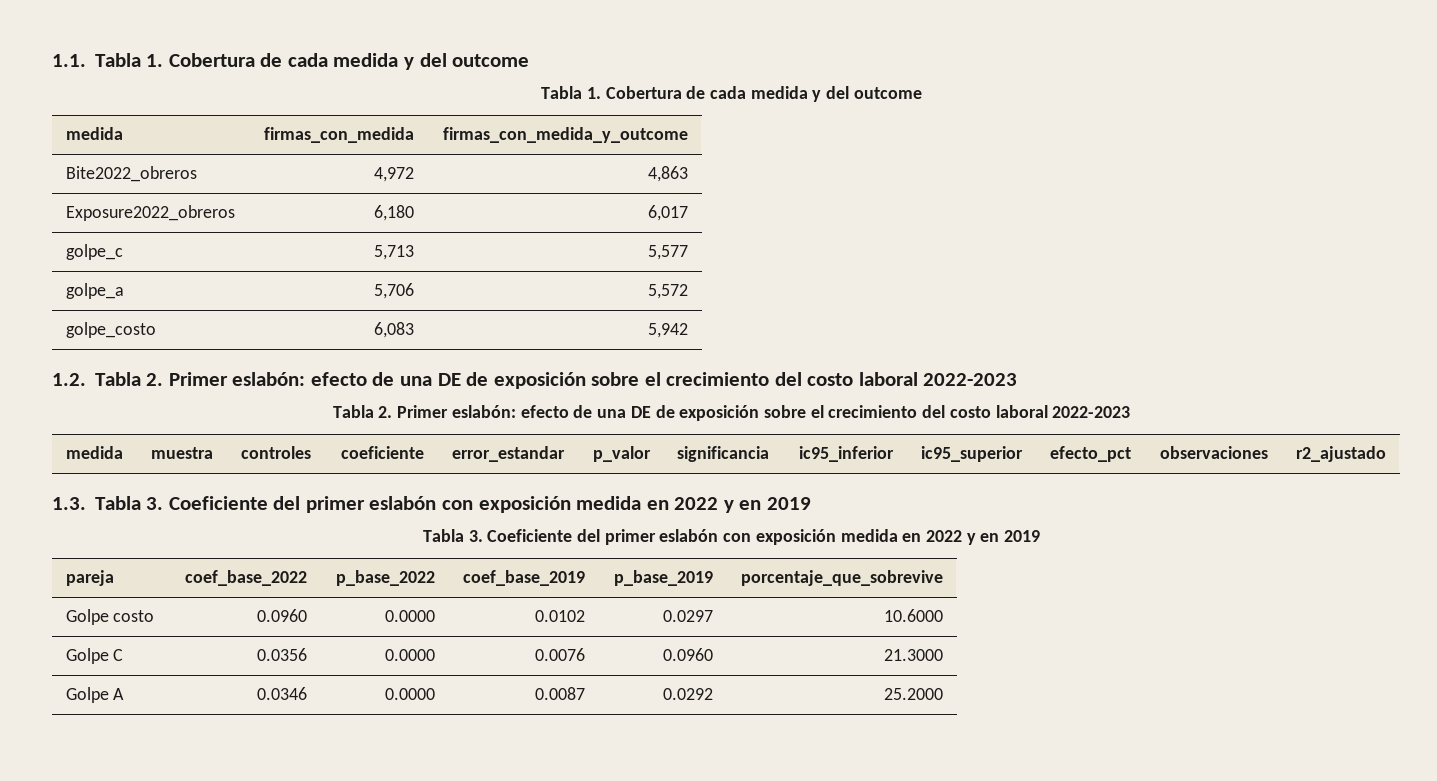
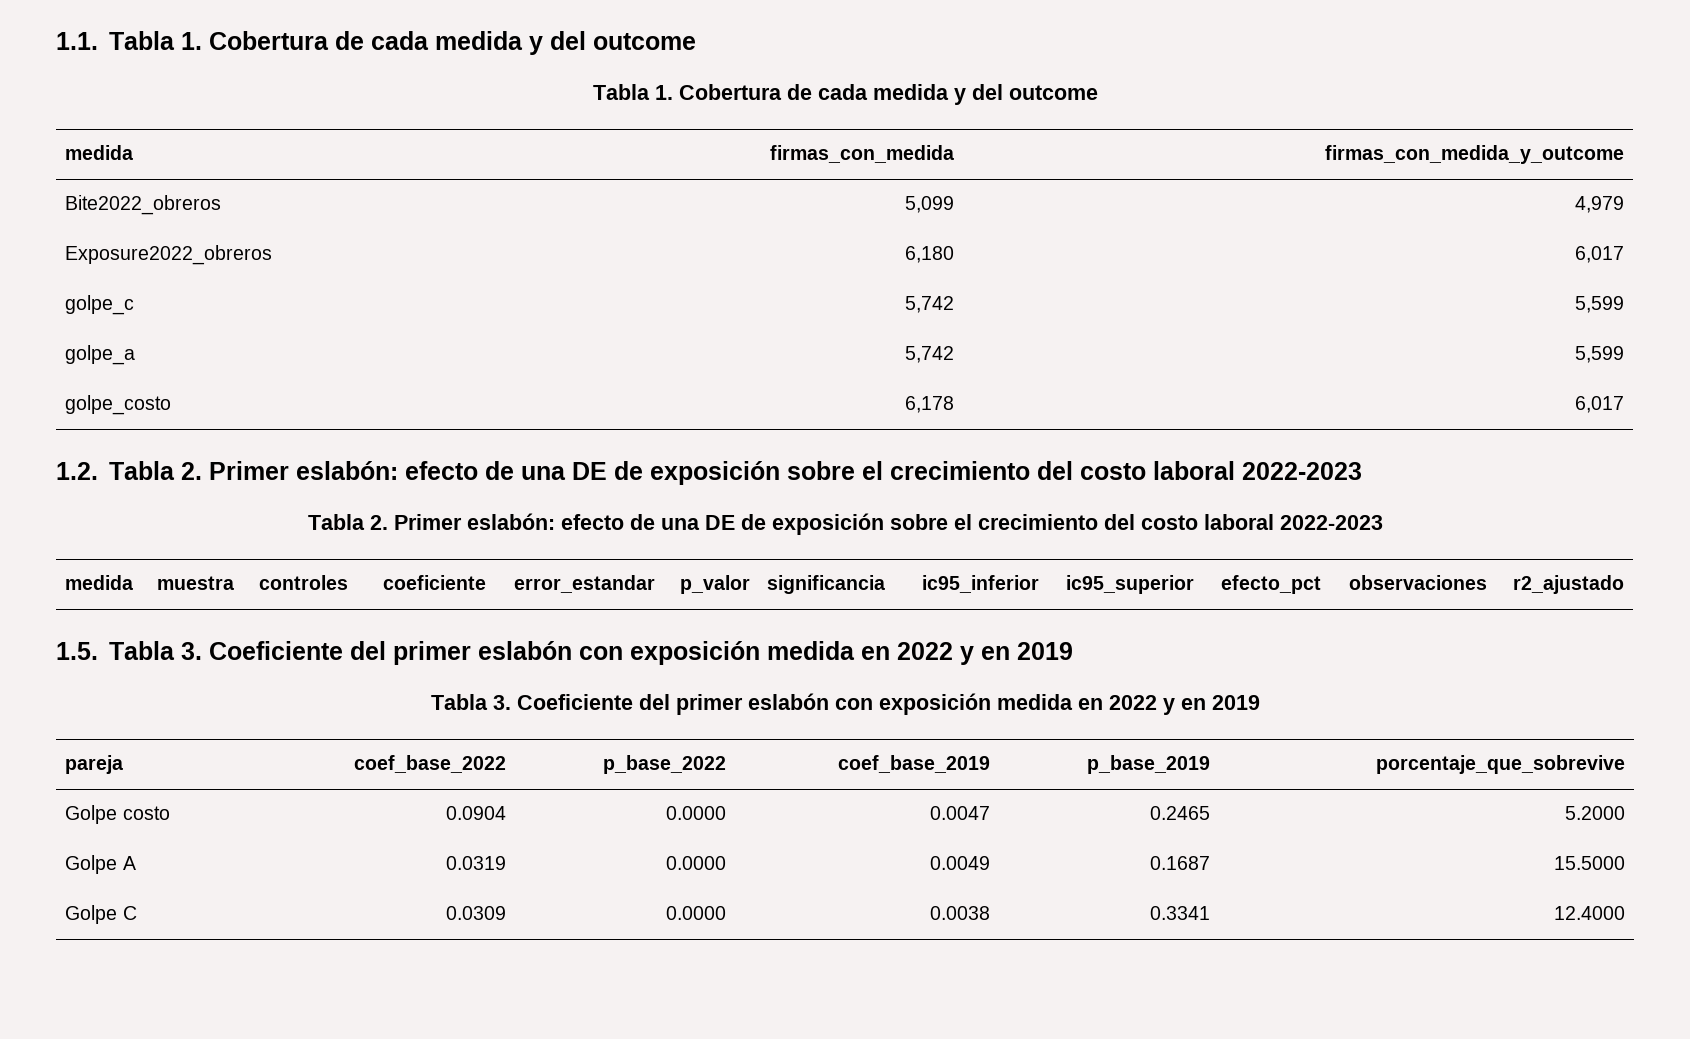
- Bite2022_obreros | 4,972 | 4,863
+ Bite2022_obreros | 5,099 | 4,979
- golpe_c | 5,713 | 5,577
+ golpe_c | 5,742 | 5,599
- golpe_a | 5,706 | 5,572
+ golpe_a | 5,742 | 5,599
- golpe_costo | 6,083 | 5,942
+ golpe_costo | 6,178 | 6,017
- 1.3. Tabla 3. Coeficiente del primer eslabón con exposición medida en 2022 y en 2019
+ 1.5. Tabla 3. Coeficiente del primer eslabón con exposición medida en 2022 y en 2019
- Golpe costo | 0.0960 | 0.0000 | 0.0102 | 0.0297 | 10.6000
+ Golpe costo | 0.0904 | 0.0000 | 0.0047 | 0.2465 | 5.2000
+ Golpe A | 0.0319 | 0.0000 | 0.0049 | 0.1687 | 15.5000
- Golpe C | 0.0356 | 0.0000 | 0.0076 | 0.0960 | 21.3000
- Golpe A | 0.0346 | 0.0000 | 0.0087 | 0.0292 | 25.2000
+ Golpe C | 0.0309 | 0.0000 | 0.0038 | 0.3341 | 12.4000

